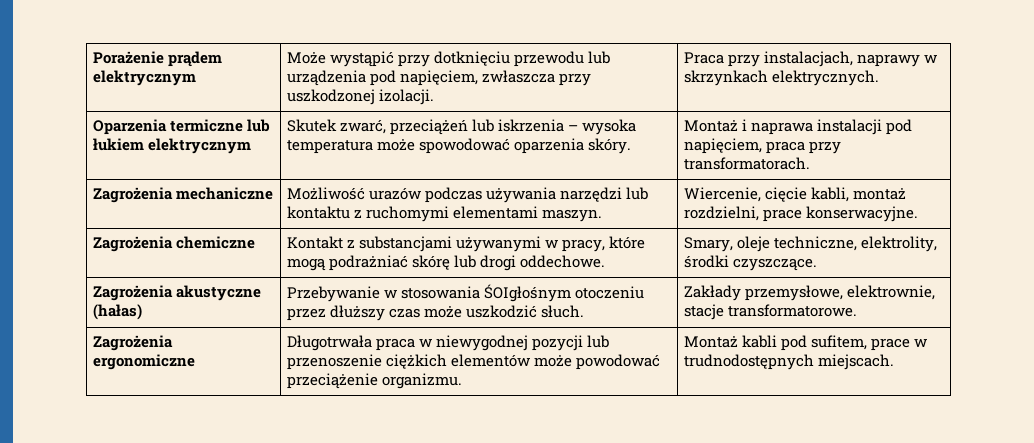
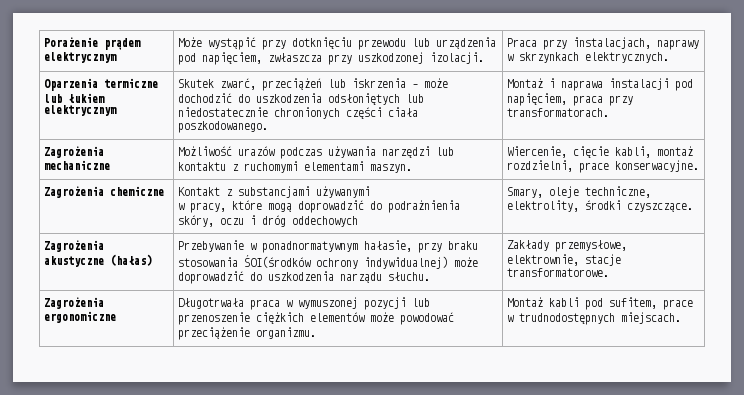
- Oparzenia termiczne lub łukiem elektrycznym | Skutek zwarć, przeciążeń lub iskrzenia – wysoka temperatura może spowodować oparzenia skóry. | Montaż i naprawa instalacji pod napięciem, praca przy transformatorach.
+ Oparzenia termiczne lub łukiem elektrycznym | Skutek zwarć, przeciążeń lub iskrzenia – może dochodzić do uszkodzenia odsłoniętych lub niedostatecznie chronionych części ciała poszkodowanego. | Montaż i naprawa instalacji pod napięciem, praca przy transformatorach.
- Zagrożenia chemiczne | Kontakt z substancjami używanymi w pracy, które mogą podrażniać skórę lub drogi oddechowe. | Smary, oleje techniczne, elektrolity, środki czyszczące.
+ Zagrożenia chemiczne | Kontakt z substancjami używanymi
+ w pracy, które mogą doprowadzić do podrażnienia skóry, oczu i dróg oddechowych | Smary, oleje techniczne, elektrolity, środki czyszczące.
- Zagrożenia akustyczne (hałas) | Przebywanie w stosowania ŚOIgłośnym otoczeniu przez dłuższy czas może uszkodzić słuch. | Zakłady przemysłowe, elektrownie, stacje transformatorowe.
+ Zagrożenia akustyczne (hałas) | Przebywanie w ponadnormatywnym hałasie, przy braku stosowania ŚOI(środków ochrony indywidualnej) może doprowadzić do uszkodzenia narządu słuchu. | Zakłady przemysłowe, elektrownie, stacje transformatorowe.
- Zagrożenia ergonomiczne | Długotrwała praca w niewygodnej pozycji lub przenoszenie ciężkich elementów może powodować przeciążenie organizmu. | Montaż kabli pod sufitem, prace w trudnodostępnych miejscach.
+ Zagrożenia ergonomiczne | Długotrwała praca w wymuszonej pozycji lub przenoszenie ciężkich elementów może powodować przeciążenie organizmu. | Montaż kabli pod sufitem, prace w trudnodostępnych miejscach.

